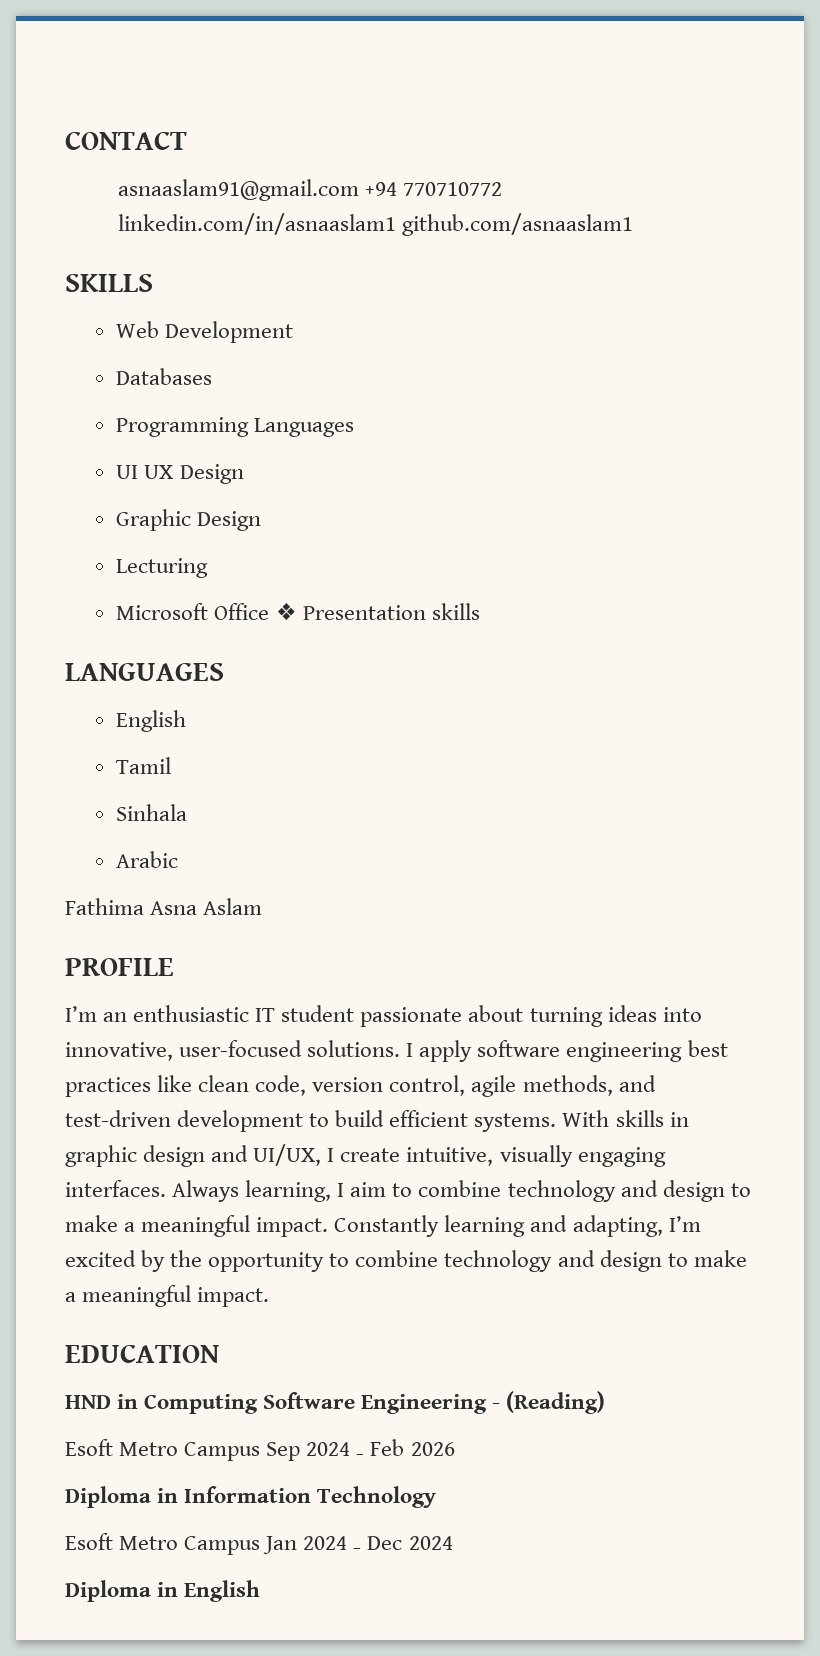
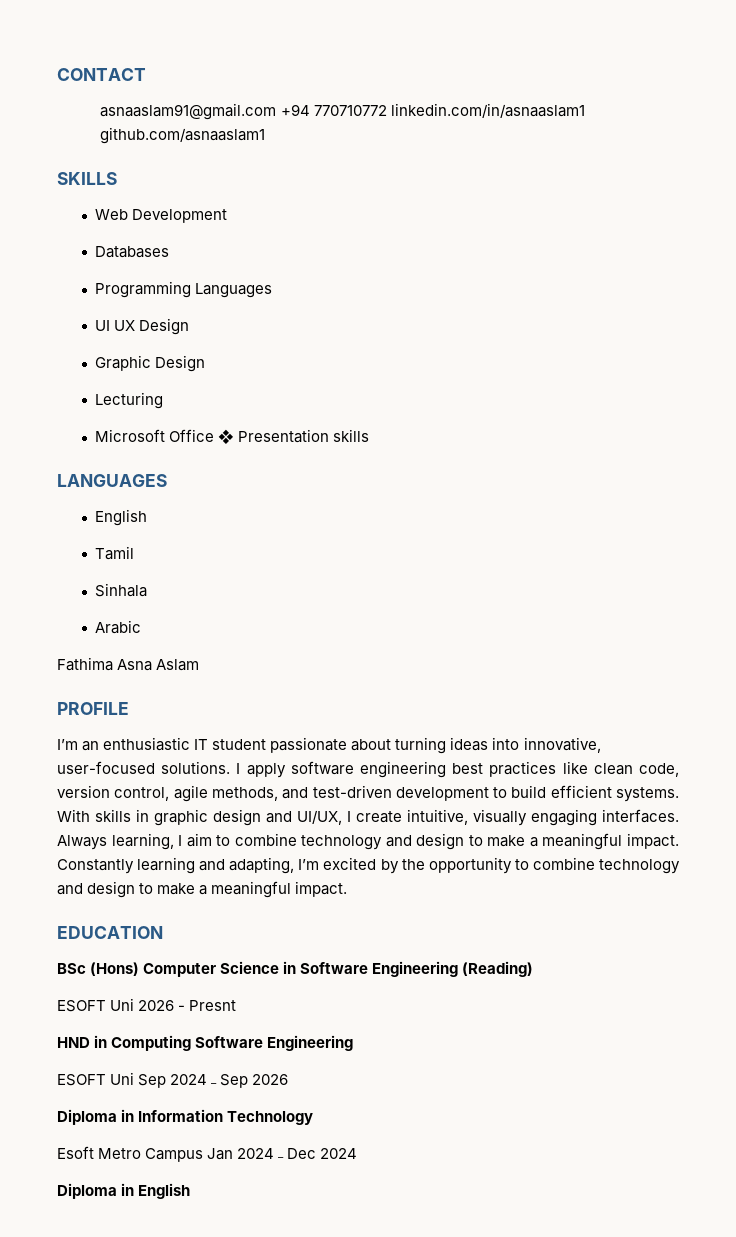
+ BSc (Hons) Computer Science in Software Engineering (Reading)
+ ESOFT Uni 2026 - Presnt
- HND in Computing Software Engineering - (Reading)
- Esoft Metro Campus Sep 2024 – Feb 2026
+ HND in Computing Software Engineering
+ ESOFT Uni Sep 2024 – Sep 2026

